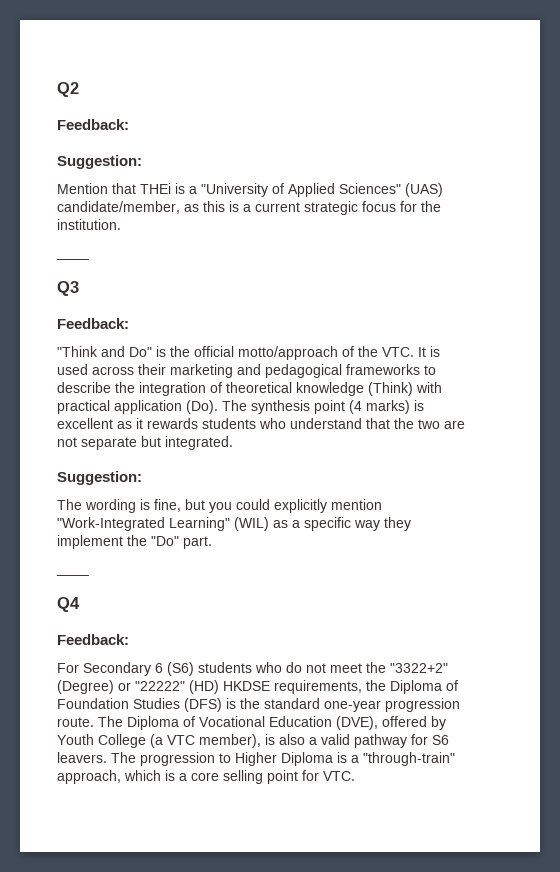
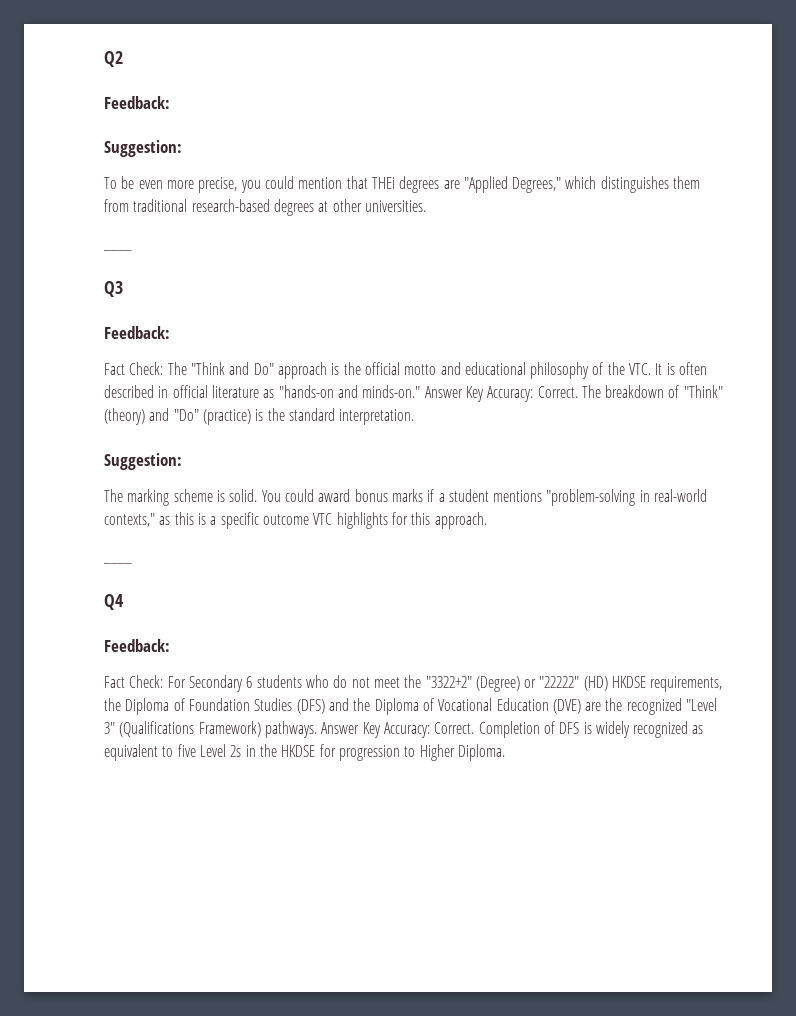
- Mention that THEi is a "University of Applied Sciences" (UAS) candidate/member, as this is a current strategic focus for the institution.
+ To be even more precise, you could mention that THEi degrees are "Applied Degrees," which distinguishes them from traditional research-based degrees at other universities.
- "Think and Do" is the official motto/approach of the VTC. It is used across their marketing and pedagogical frameworks to describe the integration of theoretical knowledge (Think) with practical application (Do). The synthesis point (4 marks) is excellent as it rewards students who understand that the two are not separate but integrated.
+ Fact Check: The "Think and Do" approach is the official motto and educational philosophy of the VTC. It is often described in official literature as "hands-on and minds-on." Answer Key Accuracy: Correct. The breakdown of "Think" (theory) and "Do" (practice) is the standard interpretation.
  Suggestion:
- The wording is fine, but you could explicitly mention "Work-Integrated Learning" (WIL) as a specific way they implement the "Do" part.
+ The marking scheme is solid. You could award bonus marks if a student mentions "problem-solving in real-world contexts," as this is a specific outcome VTC highlights for this approach.
- For Secondary 6 (S6) students who do not meet the "3322+2" (Degree) or "22222" (HD) HKDSE requirements, the Diploma of Foundation Studies (DFS) is the standard one-year progression route. The Diploma of Vocational Education (DVE), offered by Youth College (a VTC member), is also a valid pathway for S6 leavers. The progression to Higher Diploma is a "through-train" approach, which is a core selling point for VTC.
+ Fact Check: For Secondary 6 students who do not meet the "3322+2" (Degree) or "22222" (HD) HKDSE requirements, the Diploma of Foundation Studies (DFS) and the Diploma of Vocational Education (DVE) are the recognized "Level 3" (Qualifications Framework) pathways. Answer Key Accuracy: Correct. Completion of DFS is widely recognized as equivalent to five Level 2s in the HKDSE for progression to Higher Diploma.

